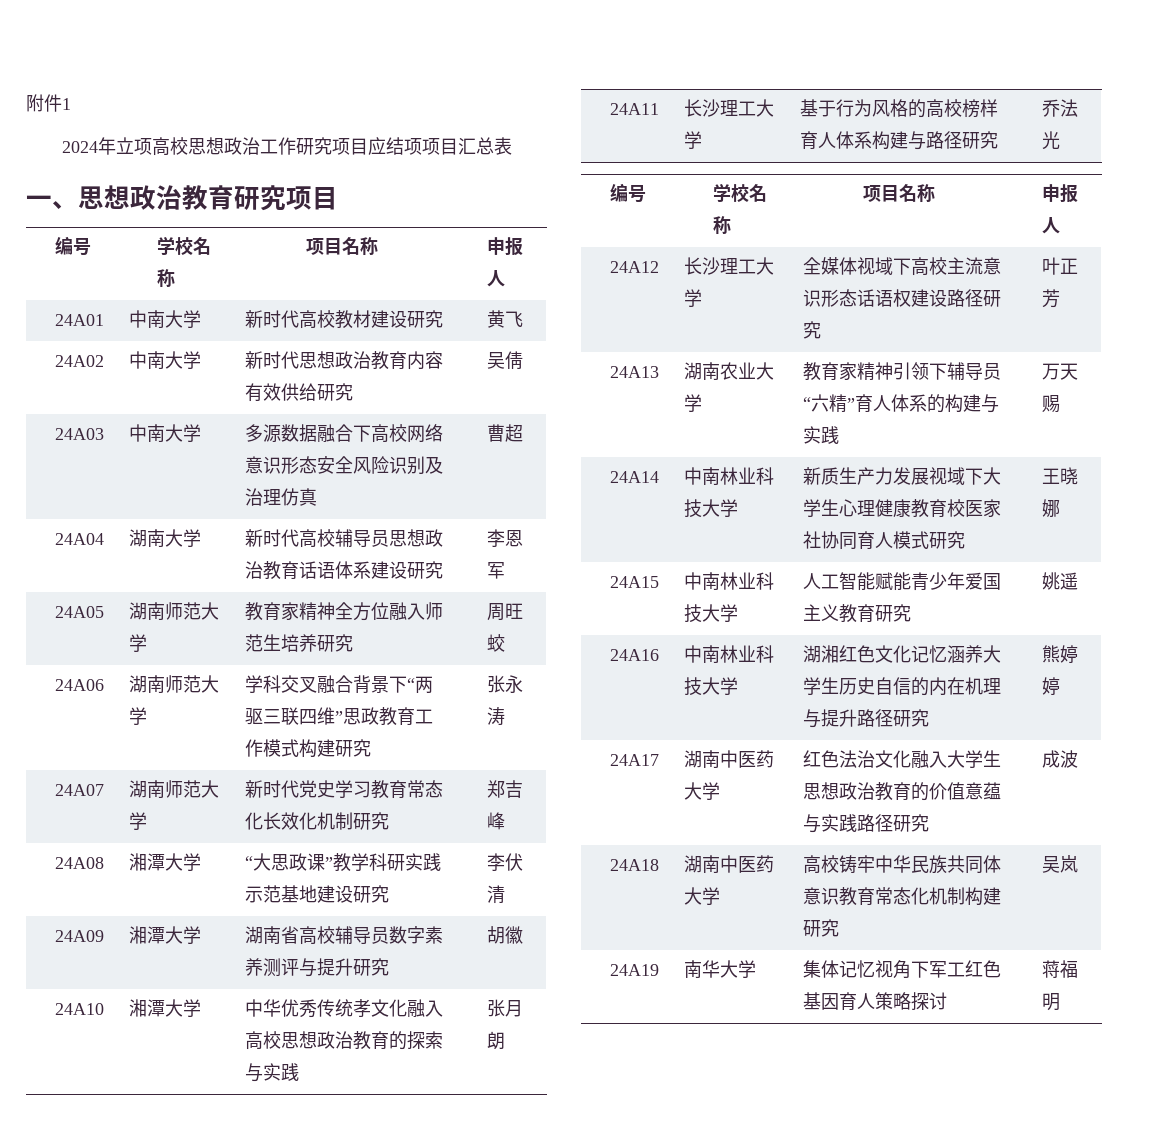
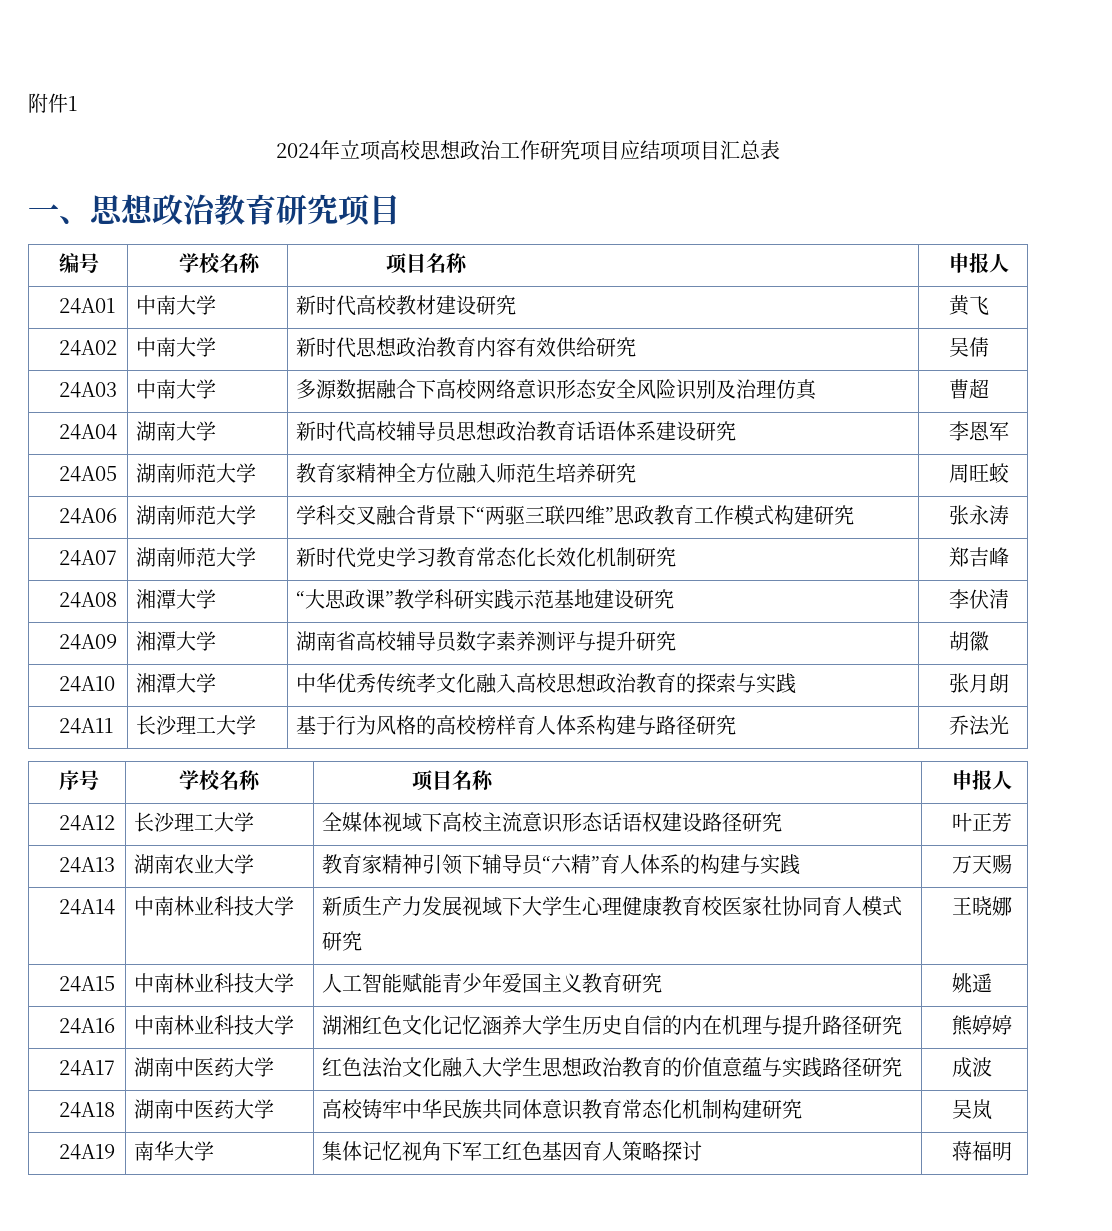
  24A11 | 长沙理工大学 | 基于行为风格的高校榜样育人体系构建与路径研究 | 乔法光
- 编号 | 学校名称 | 项目名称 | 申报人
+ 序号 | 学校名称 | 项目名称 | 申报人

